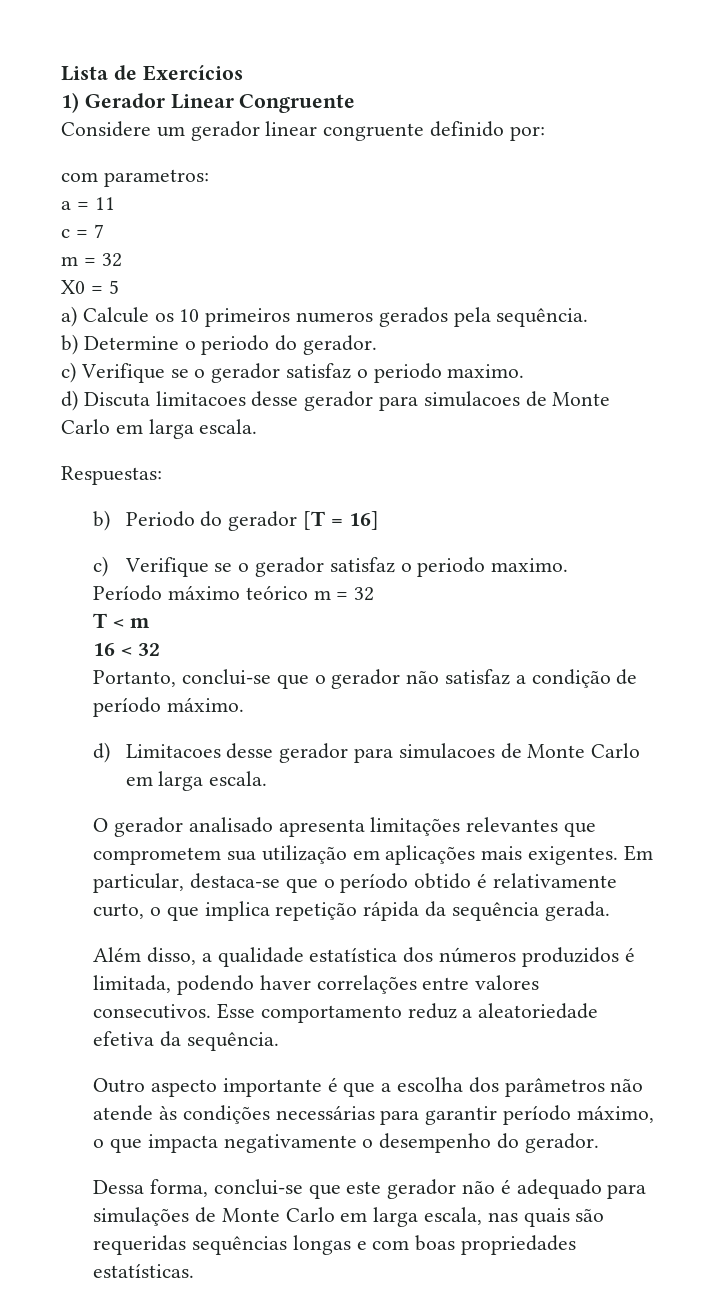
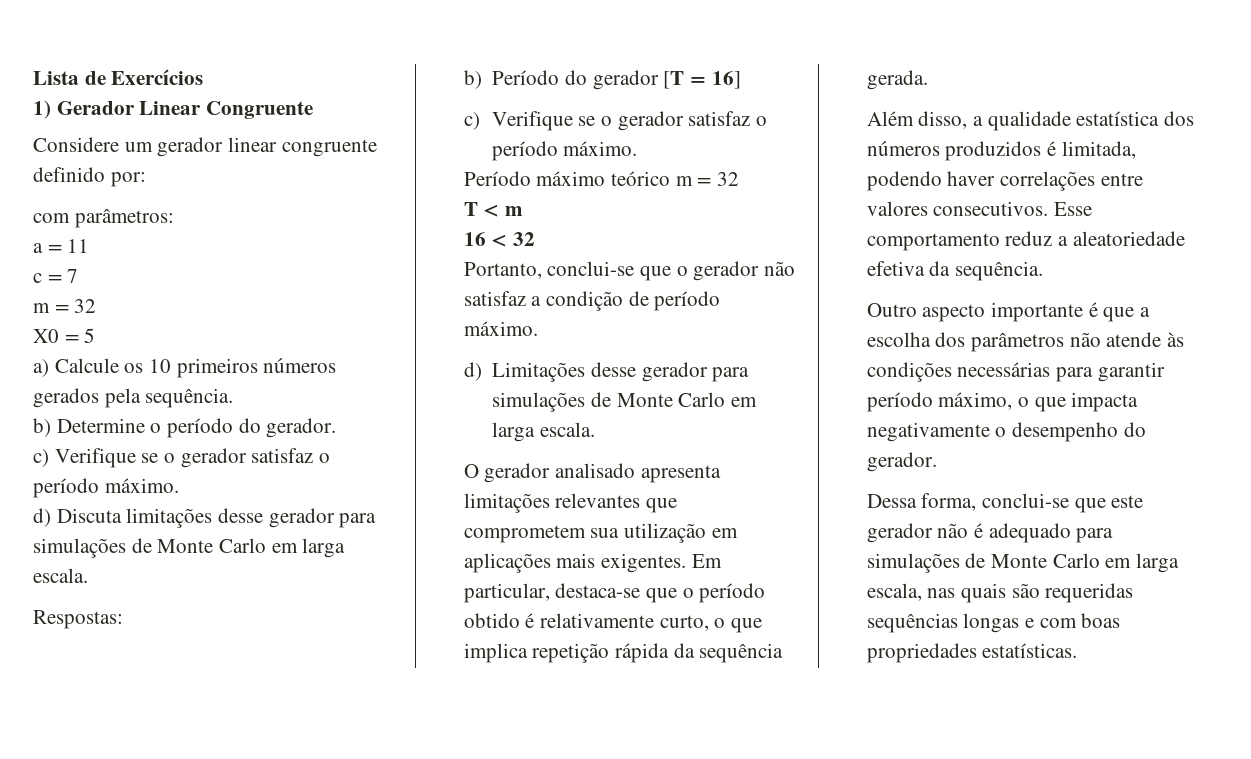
- com parametros:
+ com parâmetros:
- a) Calcule os 10 primeiros numeros gerados pela sequência.
+ a) Calcule os 10 primeiros números gerados pela sequência.
- b) Determine o periodo do gerador.
- c) Verifique se o gerador satisfaz o periodo maximo.
+ b) Determine o período do gerador.
+ c) Verifique se o gerador satisfaz o período máximo.
- d) Discuta limitacoes desse gerador para simulacoes de Monte Carlo em larga escala.
- Respuestas:
- b) Periodo do gerador [T = 16]
- c) Verifique se o gerador satisfaz o periodo maximo.
+ d) Discuta limitações desse gerador para simulações de Monte Carlo em larga escala.
+ Respostas:
+ b) Período do gerador [T = 16]
+ c) Verifique se o gerador satisfaz o período máximo.
- d) Limitacoes desse gerador para simulacoes de Monte Carlo em larga escala.
+ d) Limitações desse gerador para simulações de Monte Carlo em larga escala.

